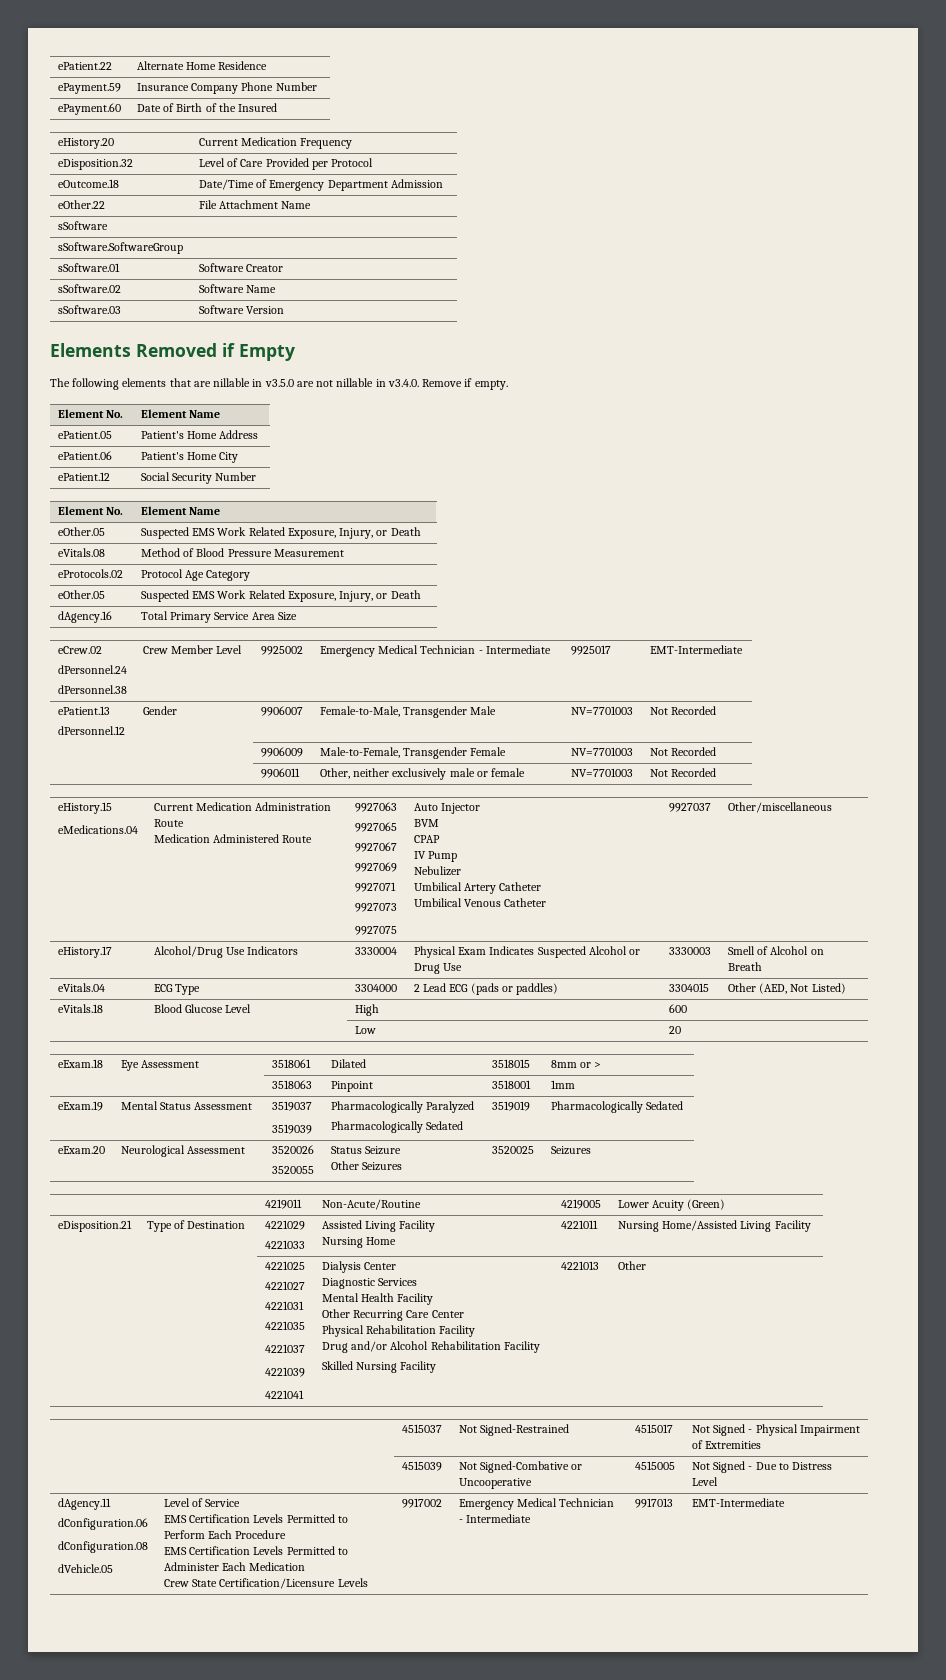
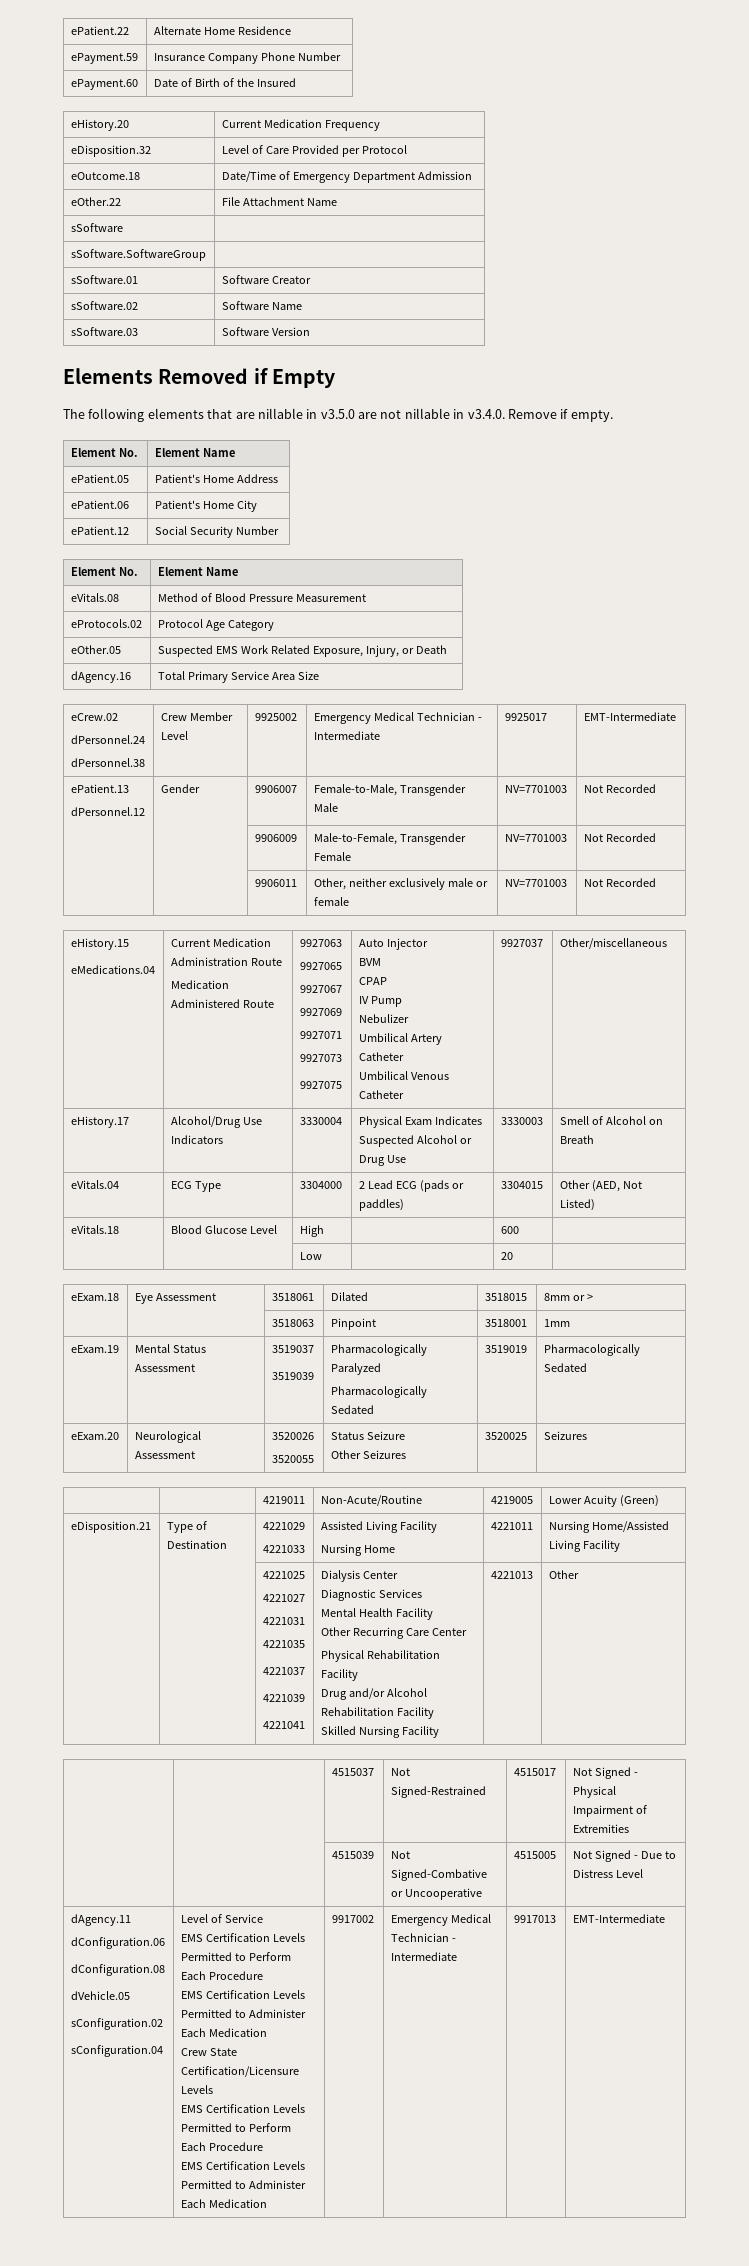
  ePatient.12 | Social Security Number
  Element No. | Element Name
- eOther.05 | Suspected EMS Work Related Exposure, Injury, or Death
+ sConfiguration.02
+ sConfiguration.04
  Crew State Certification/Licensure Levels
+ EMS Certification Levels Permitted to Perform Each Procedure
+ EMS Certification Levels Permitted to Administer Each Medication

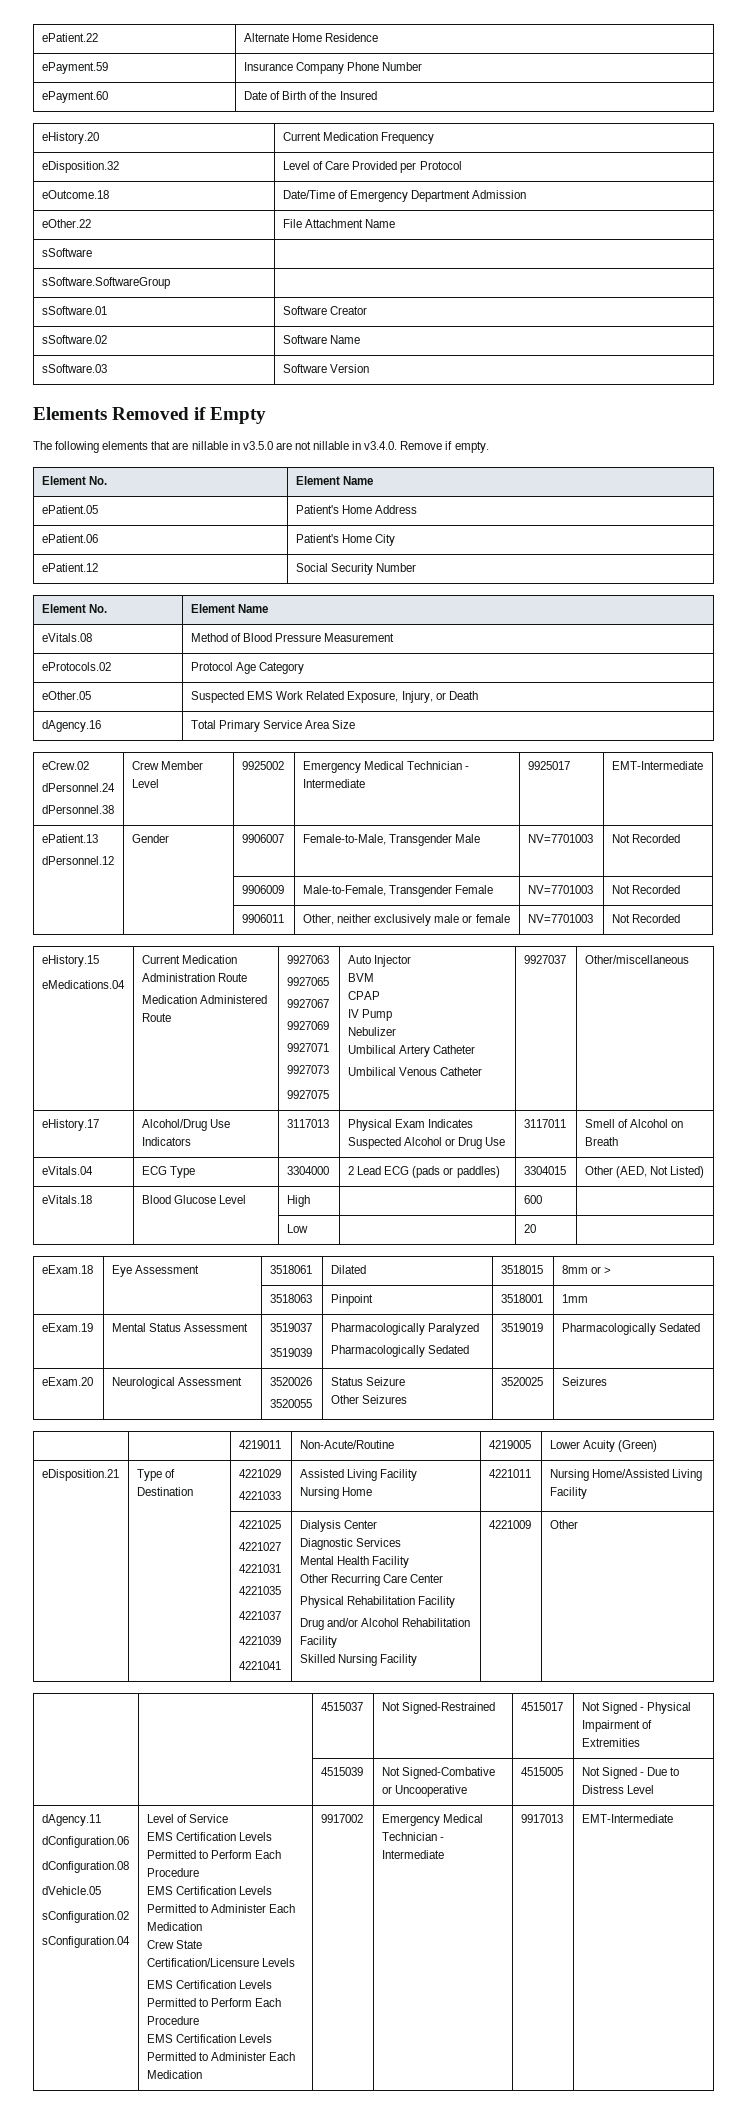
- eHistory.17 | Alcohol/Drug Use Indicators | 3330004 | Physical Exam Indicates Suspected Alcohol or Drug Use | 3330003 | Smell of Alcohol on Breath
+ eHistory.17 | Alcohol/Drug Use Indicators | 3117013 | Physical Exam Indicates Suspected Alcohol or Drug Use | 3117011 | Smell of Alcohol on Breath
  | | 4221025
  4221027
  4221031
  4221035
  4221037
  4221039
  4221041 | Dialysis Center
  Diagnostic Services
  Mental Health Facility
  Other Recurring Care Center
  Physical Rehabilitation Facility
  Drug and/or Alcohol Rehabilitation Facility
- Skilled Nursing Facility | 4221013 | Other
+ Skilled Nursing Facility | 4221009 | Other

